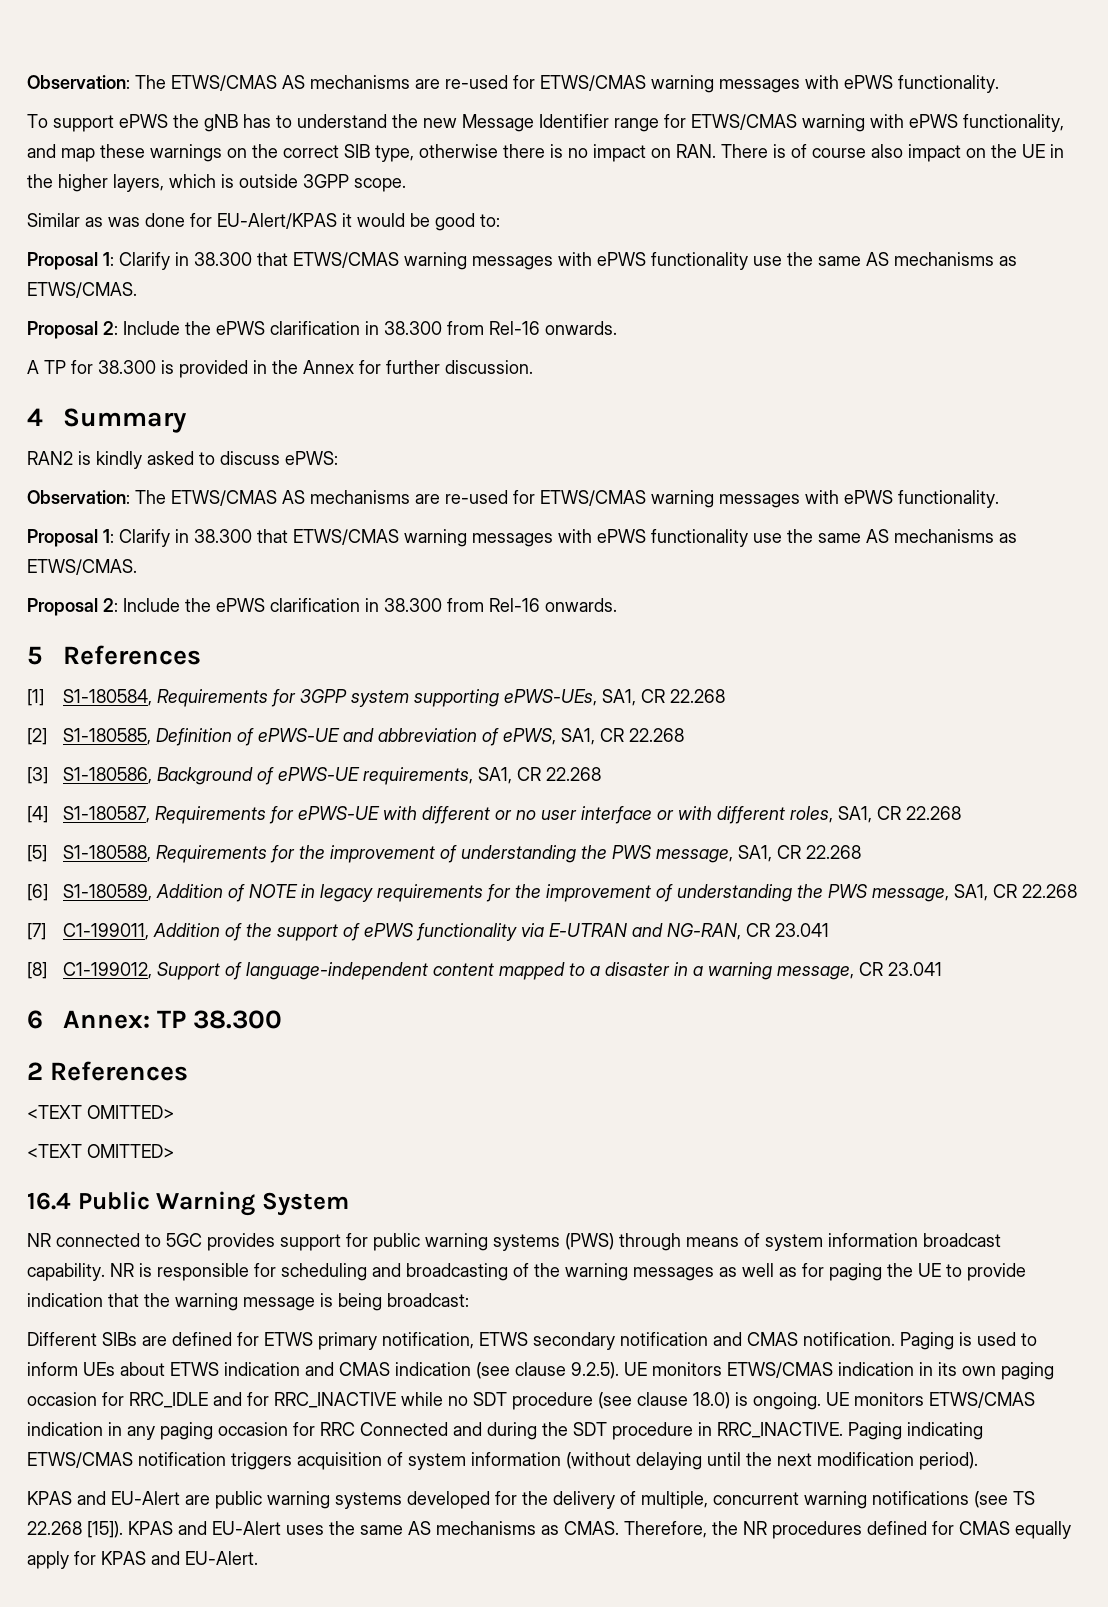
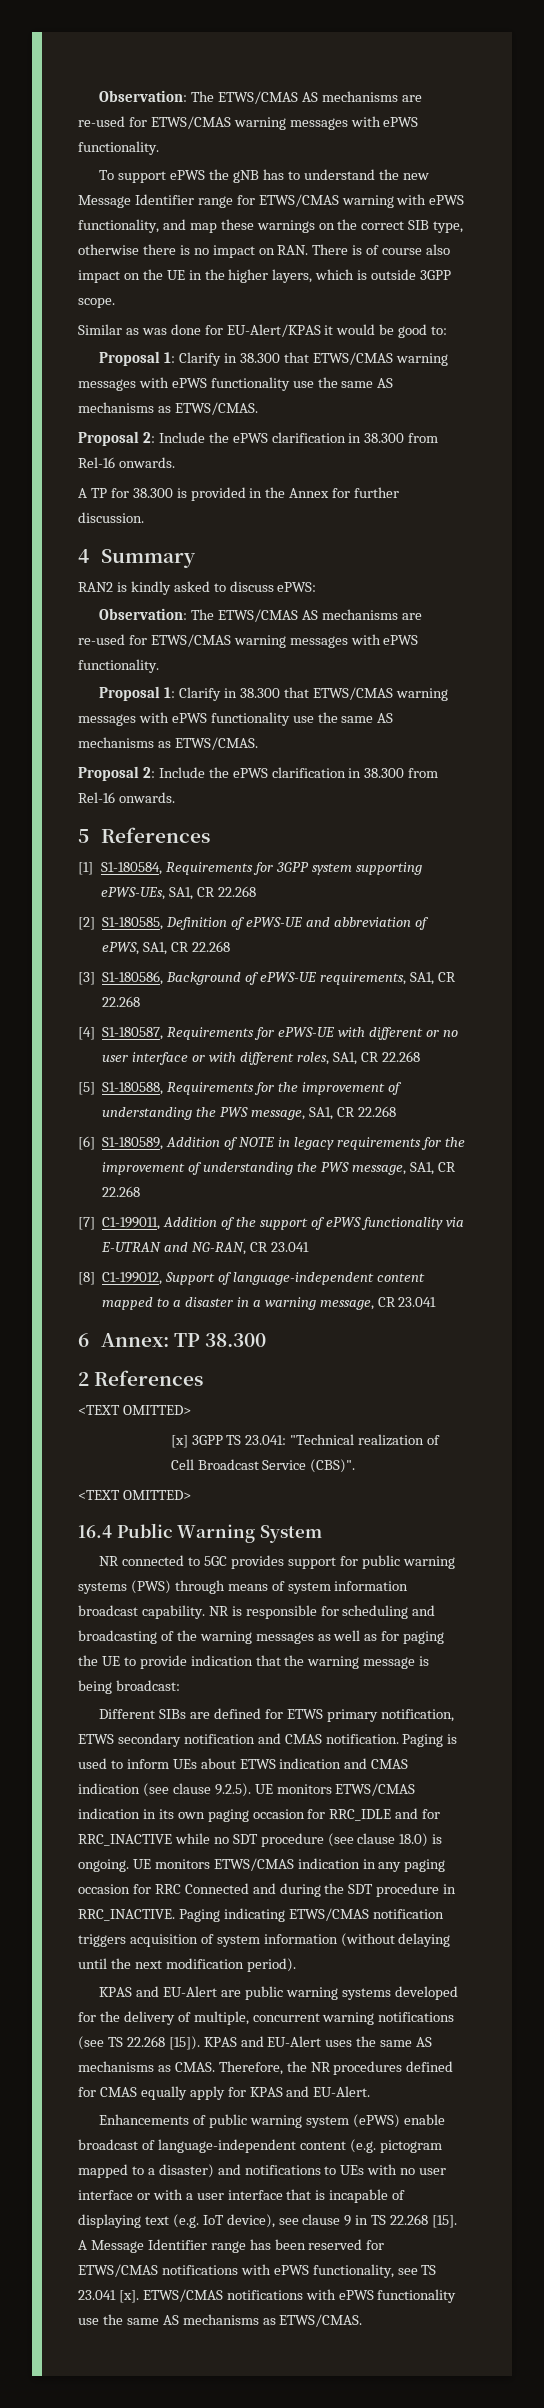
+ [x] 3GPP TS 23.041: "Technical realization of Cell Broadcast Service (CBS)".
+ Enhancements of public warning system (ePWS) enable broadcast of language-independent content (e.g. pictogram mapped to a disaster) and notifications to UEs with no user interface or with a user interface that is incapable of displaying text (e.g. IoT device), see clause 9 in TS 22.268 [15]. A Message Identifier range has been reserved for ETWS/CMAS notifications with ePWS functionality, see TS 23.041 [x]. ETWS/CMAS notifications with ePWS functionality use the same AS mechanisms as ETWS/CMAS.

